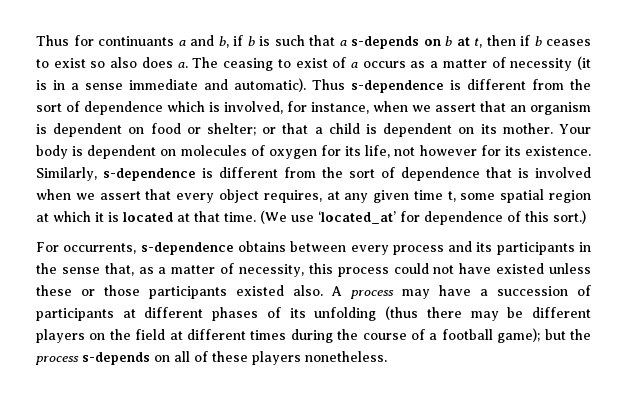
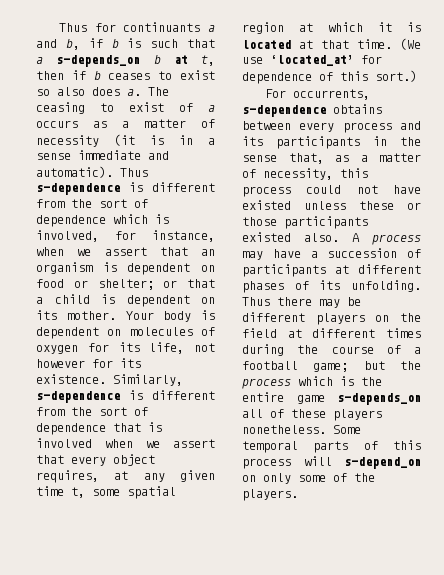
- Thus for continuants a and b, if b is such that a s-depends on b at t, then if b ceases to exist so also does a.
+ Thus for continuants a and b, if b is such that a s-depends_on b at t, then if b ceases to exist so also does a.
- A process may have a succession of participants at different phases of its unfolding (thus there may be different players on the field at different times during the course of a football game); but the process s-depends on all of these players nonetheless.
+ A process may have a succession of participants at different phases of its unfolding. Thus there may be different players on the field at different times during the course of a football game; but the process which is the entire game s-depends_on all of these players nonetheless.
+ Some temporal parts of this process will s-depend_on on only some of the players.

